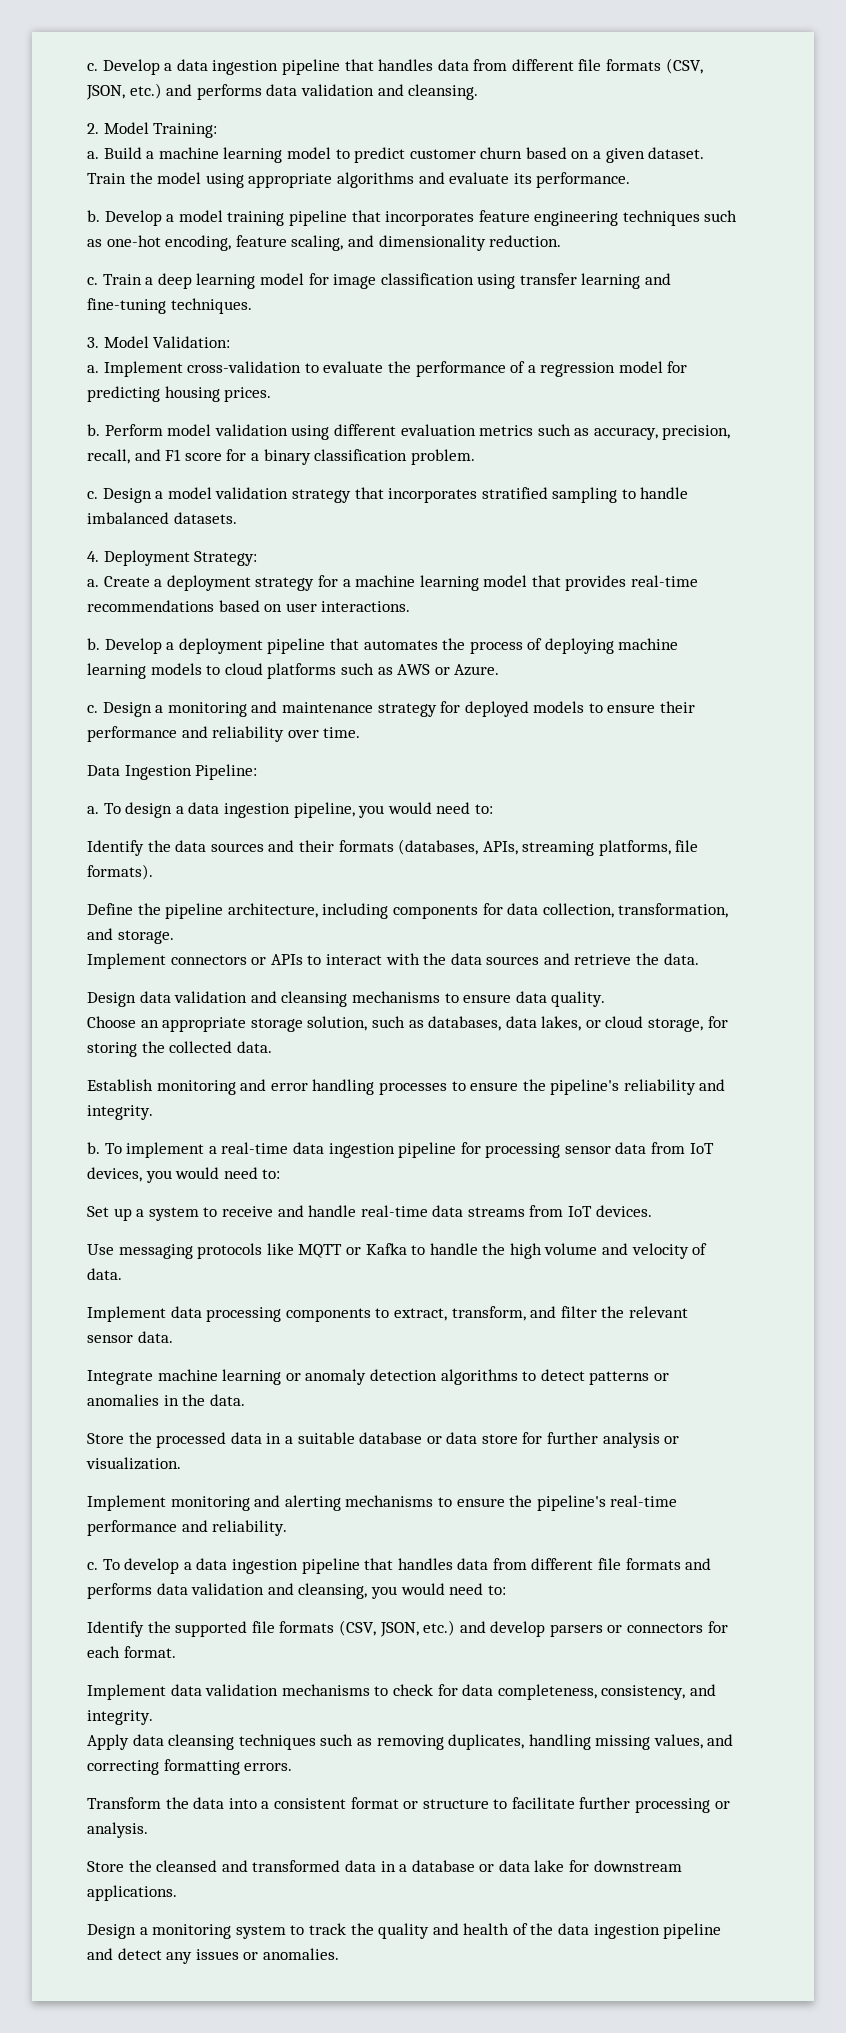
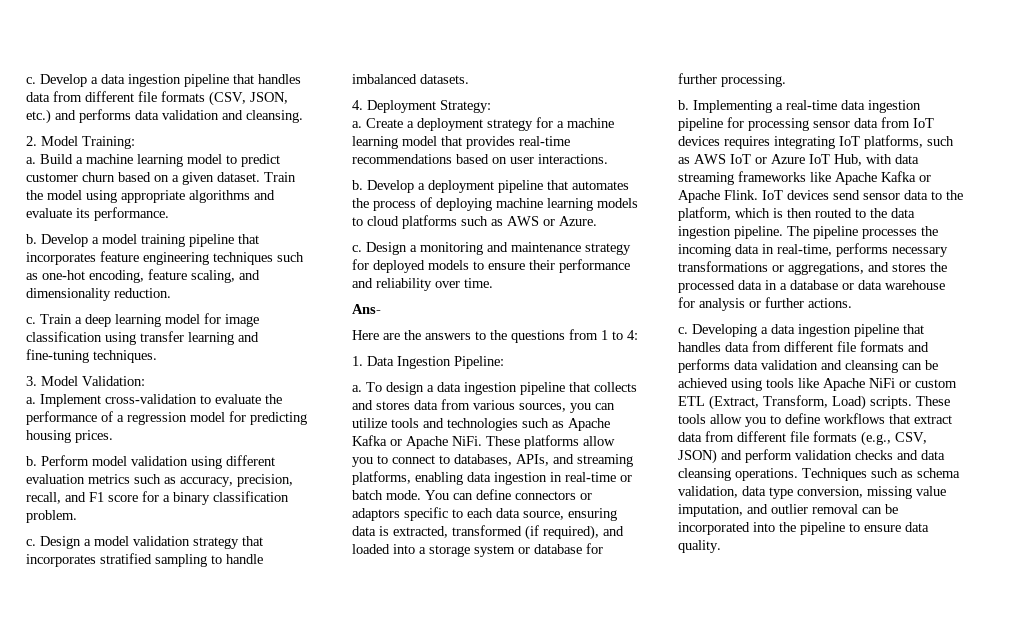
- Data Ingestion Pipeline:
+ Ans-
+ Here are the answers to the questions from 1 to 4:
+ 1. Data Ingestion Pipeline:
- To design a data ingestion pipeline, you would need to:
- Identify the data sources and their formats (databases, APIs, streaming platforms, file formats).
- Define the pipeline architecture, including components for data collection, transformation, and storage.
- Implement connectors or APIs to interact with the data sources and retrieve the data.
- Design data validation and cleansing mechanisms to ensure data quality.
- Choose an appropriate storage solution, such as databases, data lakes, or cloud storage, for storing the collected data.
- Establish monitoring and error handling processes to ensure the pipeline's reliability and integrity.
- b. To implement a real-time data ingestion pipeline for processing sensor data from IoT devices, you would need to:
- Set up a system to receive and handle real-time data streams from IoT devices.
- Use messaging protocols like MQTT or Kafka to handle the high volume and velocity of data.
- Implement data processing components to extract, transform, and filter the relevant sensor data.
- Integrate machine learning or anomaly detection algorithms to detect patterns or anomalies in the data.
- Store the processed data in a suitable database or data store for further analysis or visualization.
- Implement monitoring and alerting mechanisms to ensure the pipeline's real-time performance and reliability.
- c. To develop a data ingestion pipeline that handles data from different file formats and performs data validation and cleansing, you would need to:
- Identify the supported file formats (CSV, JSON, etc.) and develop parsers or connectors for each format.
- Implement data validation mechanisms to check for data completeness, consistency, and integrity.
- Apply data cleansing techniques such as removing duplicates, handling missing values, and correcting formatting errors.
- Transform the data into a consistent format or structure to facilitate further processing or analysis.
- Store the cleansed and transformed data in a database or data lake for downstream applications.
- Design a monitoring system to track the quality and health of the data ingestion pipeline and detect any issues or anomalies.
+ To design a data ingestion pipeline that collects and stores data from various sources, you can utilize tools and technologies such as Apache Kafka or Apache NiFi. These platforms allow you to connect to databases, APIs, and streaming platforms, enabling data ingestion in real-time or batch mode. You can define connectors or adaptors specific to each data source, ensuring data is extracted, transformed (if required), and loaded into a storage system or database for further processing.
+ b. Implementing a real-time data ingestion pipeline for processing sensor data from IoT devices requires integrating IoT platforms, such as AWS IoT or Azure IoT Hub, with data streaming frameworks like Apache Kafka or Apache Flink. IoT devices send sensor data to the platform, which is then routed to the data ingestion pipeline. The pipeline processes the incoming data in real-time, performs necessary transformations or aggregations, and stores the processed data in a database or data warehouse for analysis or further actions.
+ c. Developing a data ingestion pipeline that handles data from different file formats and performs data validation and cleansing can be achieved using tools like Apache NiFi or custom ETL (Extract, Transform, Load) scripts. These tools allow you to define workflows that extract data from different file formats (e.g., CSV, JSON) and perform validation checks and data cleansing operations. Techniques such as schema validation, data type conversion, missing value imputation, and outlier removal can be incorporated into the pipeline to ensure data quality.

